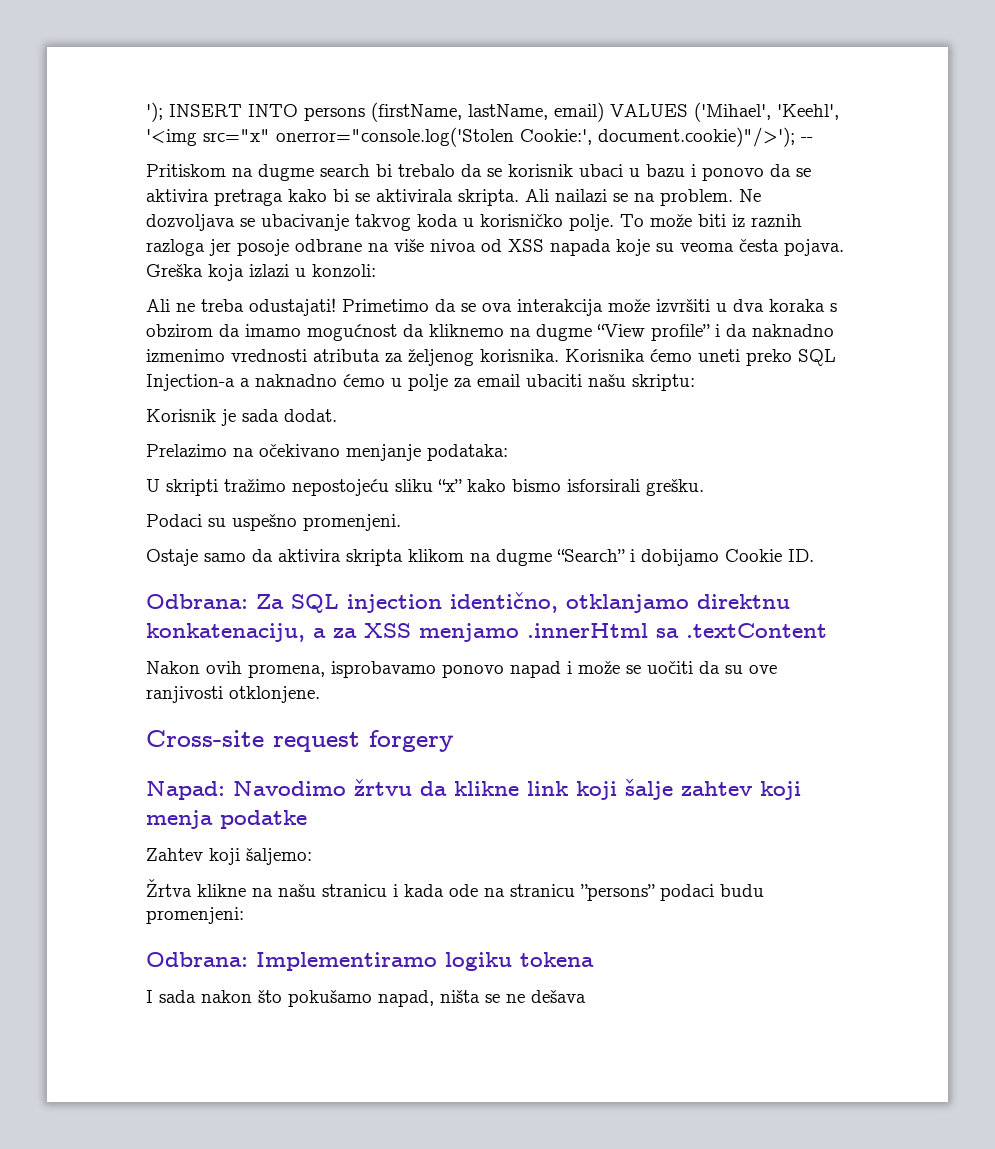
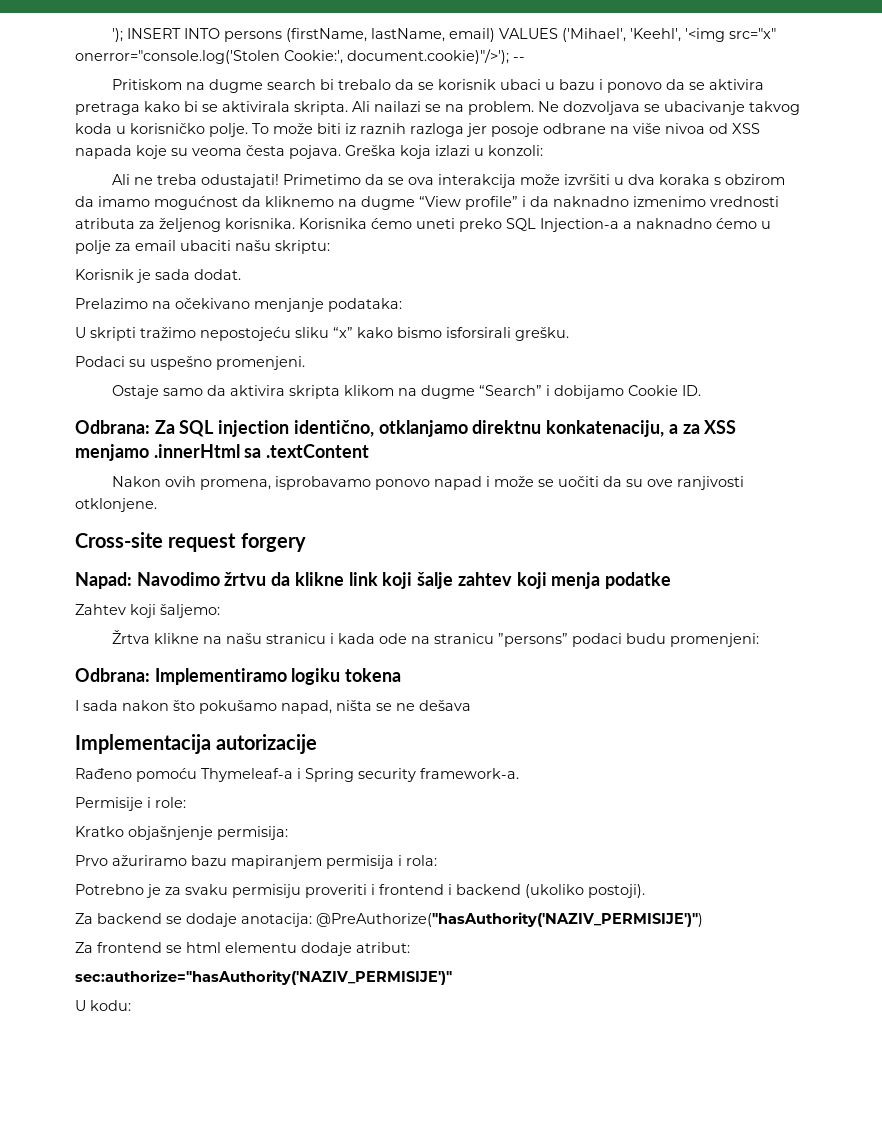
+ Implementacija autorizacije
+ Rađeno pomoću Thymeleaf-a i Spring security framework-a.
+ Permisije i role:
+ Kratko objašnjenje permisija:
+ Prvo ažuriramo bazu mapiranjem permisija i rola:
+ Potrebno je za svaku permisiju proveriti i frontend i backend (ukoliko postoji).
+ Za backend se dodaje anotacija: @PreAuthorize("hasAuthority('NAZIV_PERMISIJE')")
+ Za frontend se html elementu dodaje atribut:
+ sec:authorize="hasAuthority('NAZIV_PERMISIJE')"
+ U kodu:

